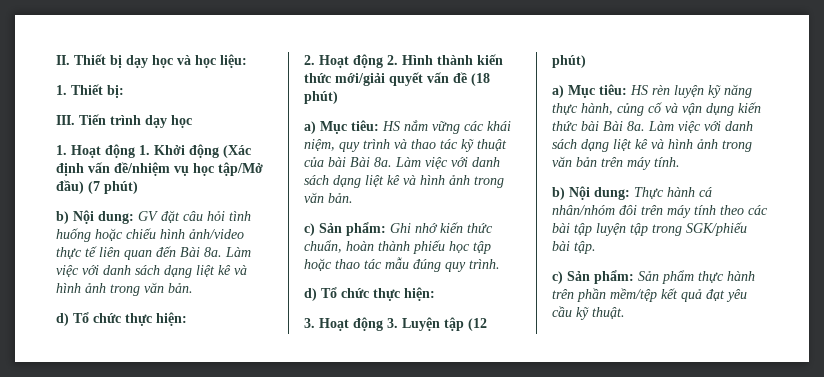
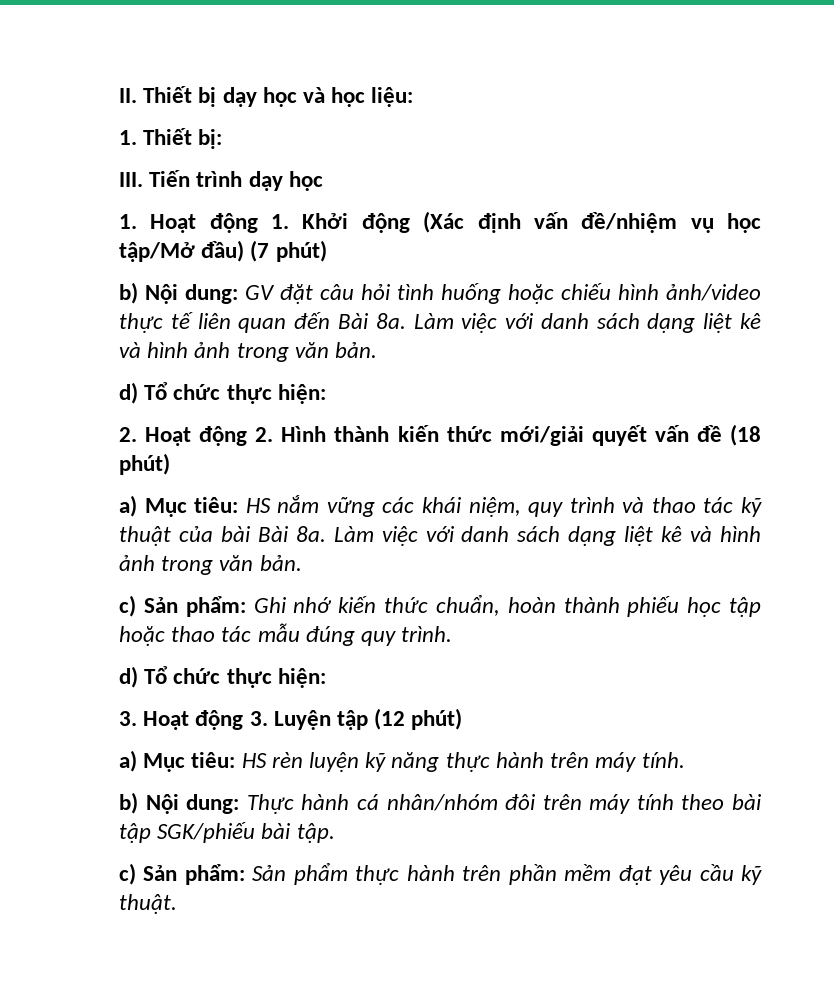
- a) Mục tiêu: HS rèn luyện kỹ năng thực hành, củng cố và vận dụng kiến thức bài Bài 8a. Làm việc với danh sách dạng liệt kê và hình ảnh trong văn bản trên máy tính.
+ a) Mục tiêu: HS rèn luyện kỹ năng thực hành trên máy tính.
- b) Nội dung: Thực hành cá nhân/nhóm đôi trên máy tính theo các bài tập luyện tập trong SGK/phiếu bài tập.
+ b) Nội dung: Thực hành cá nhân/nhóm đôi trên máy tính theo bài tập SGK/phiếu bài tập.
- c) Sản phẩm: Sản phẩm thực hành trên phần mềm/tệp kết quả đạt yêu cầu kỹ thuật.
+ c) Sản phẩm: Sản phẩm thực hành trên phần mềm đạt yêu cầu kỹ thuật.

